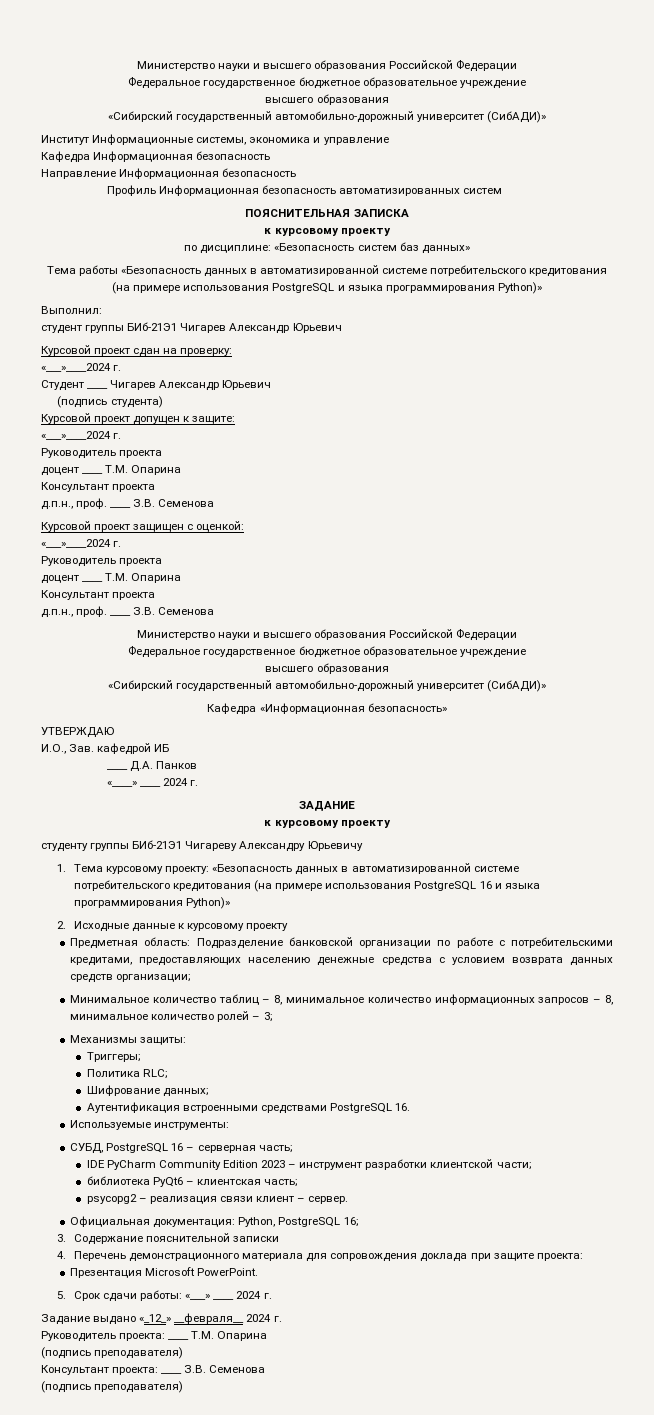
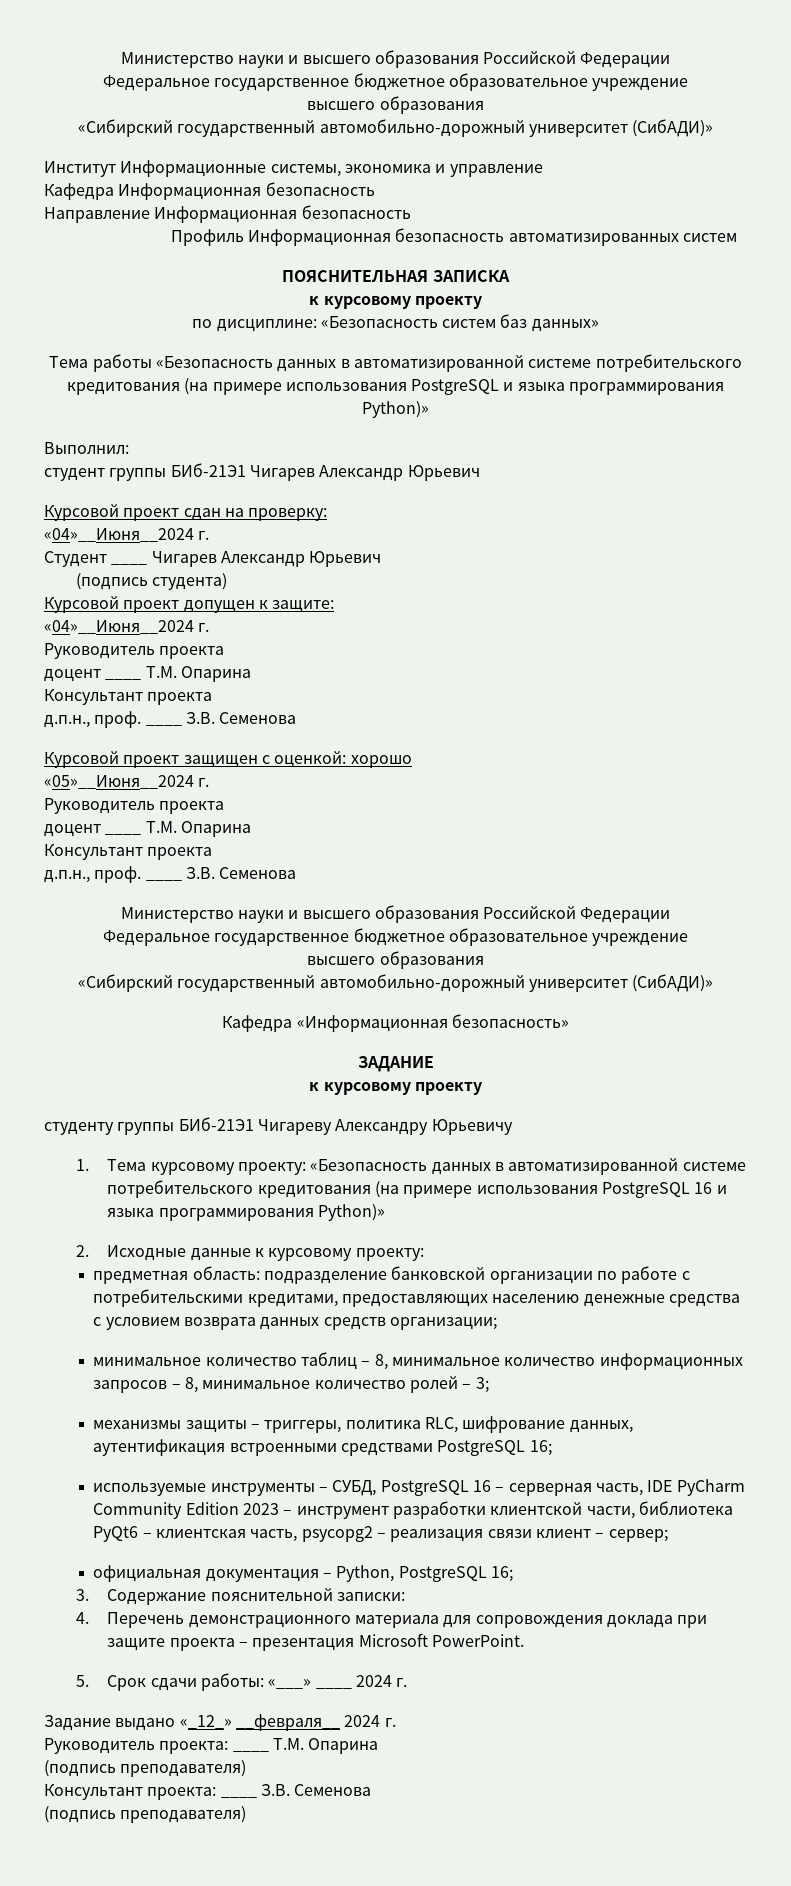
  Курсовой проект сдан на проверку:
- «___»____2024 г.
+ «04»__Июня__2024 г.
  Курсовой проект допущен к защите:
- «___»____2024 г.
+ «04»__Июня__2024 г.
- Курсовой проект защищен с оценкой:
- «___»____2024 г.
+ Курсовой проект защищен с оценкой: хорошо
+ «05»__Июня__2024 г.
- УТВЕРЖДАЮ
- И.О., Зав. кафедрой ИБ
- ____ Д.А. Панков
- «____» ____ 2024 г.
- 2. Исходные данные к курсовому проекту
- Предметная область: Подразделение банковской организации по работе с потребительскими кредитами, предоставляющих населению денежные средства с условием возврата данных средств организации;
+ 2. Исходные данные к курсовому проекту:
+ предметная область: подразделение банковской организации по работе с потребительскими кредитами, предоставляющих населению денежные средства с условием возврата данных средств организации;
- Минимальное количество таблиц – 8, минимальное количество информационных запросов – 8, минимальное количество ролей – 3;
+ минимальное количество таблиц – 8, минимальное количество информационных запросов – 8, минимальное количество ролей – 3;
- Механизмы защиты:
- Триггеры;
- Политика RLC;
- Шифрование данных;
- Аутентификация встроенными средствами PostgreSQL 16.
- Используемые инструменты:
- СУБД, PostgreSQL 16 – серверная часть;
- IDE PyCharm Community Edition 2023 – инструмент разработки клиентской части;
- библиотека PyQt6 – клиентская часть;
- psycopg2 – реализация связи клиент – сервер.
- Официальная документация: Python, PostgreSQL 16;
+ механизмы защиты – триггеры, политика RLC, шифрование данных, аутентификация встроенными средствами PostgreSQL 16;
+ используемые инструменты – СУБД, PostgreSQL 16 – серверная часть, IDE PyCharm Community Edition 2023 – инструмент разработки клиентской части, библиотека PyQt6 – клиентская часть, psycopg2 – реализация связи клиент – сервер;
+ официальная документация – Python, PostgreSQL 16;
- 3. Содержание пояснительной записки
+ 3. Содержание пояснительной записки:
- 4. Перечень демонстрационного материала для сопровождения доклада при защите проекта:
- Презентация Microsoft PowerPoint.
+ 4. Перечень демонстрационного материала для сопровождения доклада при защите проекта – презентация Microsoft PowerPoint.

